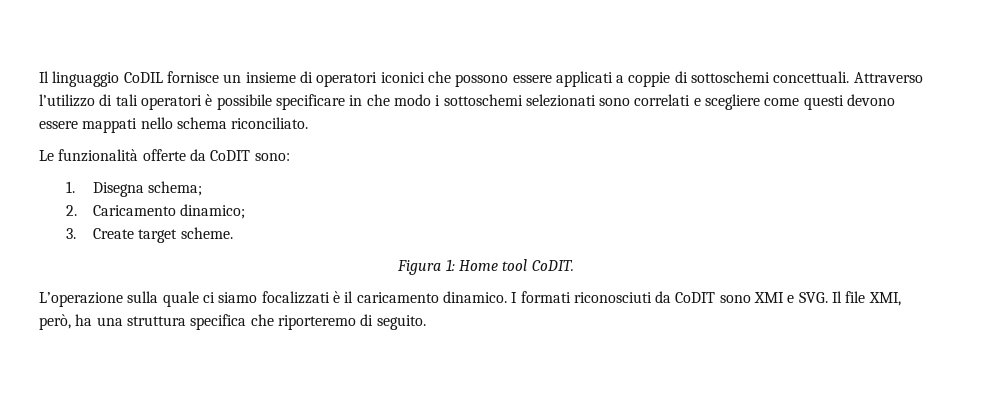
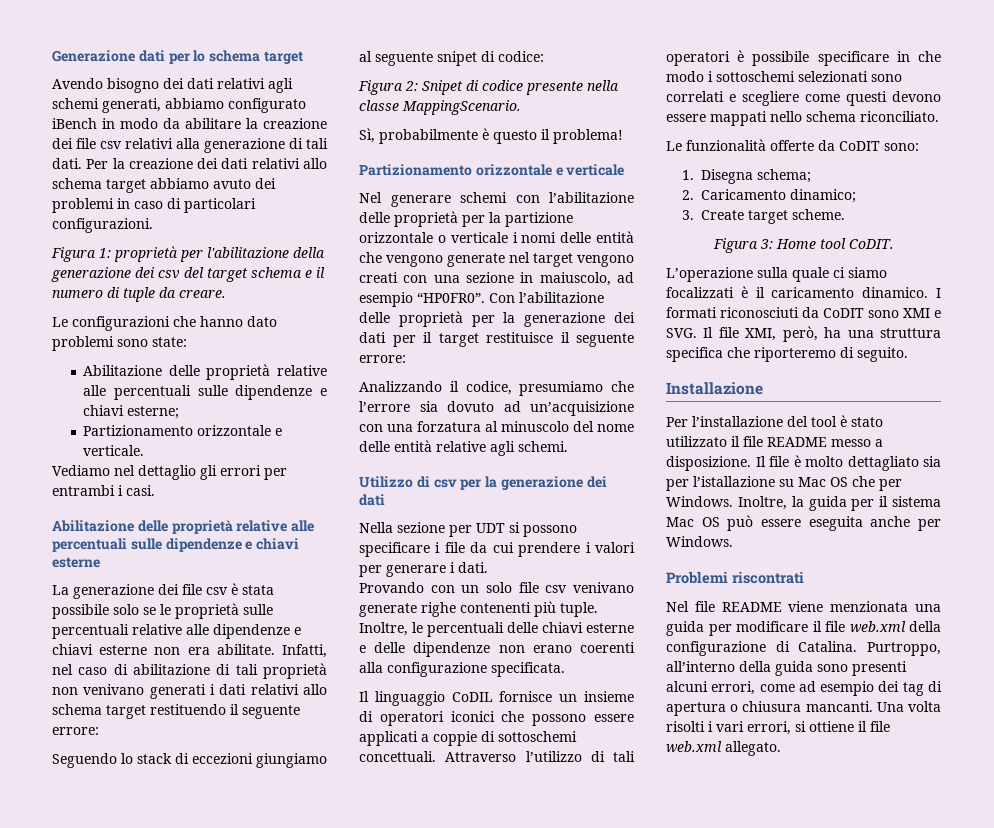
+ Generazione dati per lo schema target
+ Avendo bisogno dei dati relativi agli schemi generati, abbiamo configurato iBench in modo da abilitare la creazione dei file csv relativi alla generazione di tali dati. Per la creazione dei dati relativi allo schema target abbiamo avuto dei problemi in caso di particolari configurazioni.
+ Figura 1: proprietà per l'abilitazione della generazione dei csv del target schema e il numero di tuple da creare.
+ Le configurazioni che hanno dato problemi sono state:
+ Abilitazione delle proprietà relative alle percentuali sulle dipendenze e chiavi esterne;
+ Partizionamento orizzontale e verticale.
+ Vediamo nel dettaglio gli errori per entrambi i casi.
+ Abilitazione delle proprietà relative alle percentuali sulle dipendenze e chiavi esterne
+ La generazione dei file csv è stata possibile solo se le proprietà sulle percentuali relative alle dipendenze e chiavi esterne non era abilitate. Infatti, nel caso di abilitazione di tali proprietà non venivano generati i dati relativi allo schema target restituendo il seguente errore:
+ Seguendo lo stack di eccezioni giungiamo al seguente snipet di codice:
+ Figura 2: Snipet di codice presente nella classe MappingScenario.
+ Sì, probabilmente è questo il problema!
+ Partizionamento orizzontale e verticale
+ Nel generare schemi con l’abilitazione delle proprietà per la partizione orizzontale o verticale i nomi delle entità che vengono generate nel target vengono creati con una sezione in maiuscolo, ad esempio “HP0FR0”. Con l’abilitazione delle proprietà per la generazione dei dati per il target restituisce il seguente errore:
+ Analizzando il codice, presumiamo che l’errore sia dovuto ad un’acquisizione con una forzatura al minuscolo del nome delle entità relative agli schemi.
+ Utilizzo di csv per la generazione dei dati
+ Nella sezione per UDT si possono specificare i file da cui prendere i valori per generare i dati.
+ Provando con un solo file csv venivano generate righe contenenti più tuple. Inoltre, le percentuali delle chiavi esterne e delle dipendenze non erano coerenti alla configurazione specificata.
- Figura 1: Home tool CoDIT.
+ Figura 3: Home tool CoDIT.
+ Installazione
+ Per l’installazione del tool è stato utilizzato il file README messo a disposizione. Il file è molto dettagliato sia per l’istallazione su Mac OS che per Windows. Inoltre, la guida per il sistema Mac OS può essere eseguita anche per Windows.
+ Problemi riscontrati
+ Nel file README viene menzionata una guida per modificare il file web.xml della configurazione di Catalina. Purtroppo, all’interno della guida sono presenti alcuni errori, come ad esempio dei tag di apertura o chiusura mancanti. Una volta risolti i vari errori, si ottiene il file web.xml allegato.

